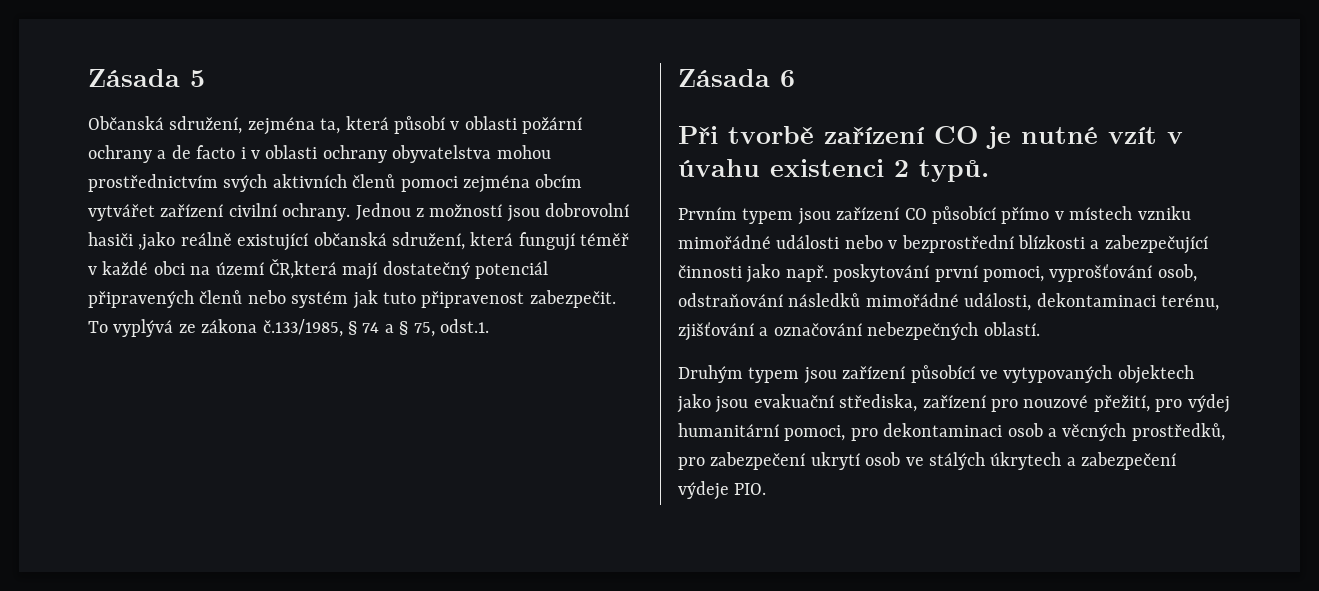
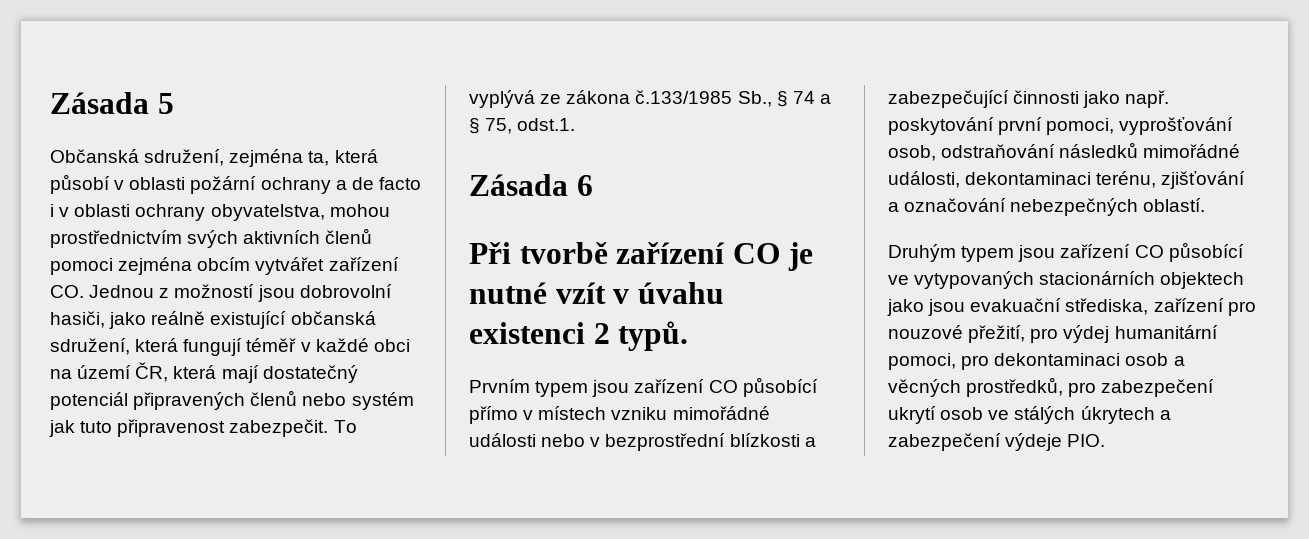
- Občanská sdružení, zejména ta, která působí v oblasti požární ochrany a de facto i v oblasti ochrany obyvatelstva mohou prostřednictvím svých aktivních členů pomoci zejména obcím vytvářet zařízení civilní ochrany. Jednou z možností jsou dobrovolní hasiči ,jako reálně existující občanská sdružení, která fungují téměř v každé obci na území ČR,která mají dostatečný potenciál připravených členů nebo systém jak tuto připravenost zabezpečit.
+ Občanská sdružení, zejména ta, která působí v oblasti požární ochrany a de facto i v oblasti ochrany obyvatelstva, mohou prostřednictvím svých aktivních členů pomoci zejména obcím vytvářet zařízení CO. Jednou z možností jsou dobrovolní hasiči, jako reálně existující občanská sdružení, která fungují téměř v každé obci na území ČR, která mají dostatečný potenciál připravených členů nebo systém jak tuto připravenost zabezpečit.
- To vyplývá ze zákona č.133/1985, § 74 a § 75, odst.1.
+ To vyplývá ze zákona č.133/1985 Sb., § 74 a § 75, odst.1.
- Druhým typem jsou zařízení působící ve vytypovaných objektech jako jsou evakuační střediska, zařízení pro nouzové přežití, pro výdej humanitární pomoci, pro dekontaminaci osob a věcných prostředků, pro zabezpečení ukrytí osob ve stálých úkrytech a zabezpečení výdeje PIO.
+ Druhým typem jsou zařízení CO působící ve vytypovaných stacionárních objektech jako jsou evakuační střediska, zařízení pro nouzové přežití, pro výdej humanitární pomoci, pro dekontaminaci osob a věcných prostředků, pro zabezpečení ukrytí osob ve stálých úkrytech a zabezpečení výdeje PIO.

